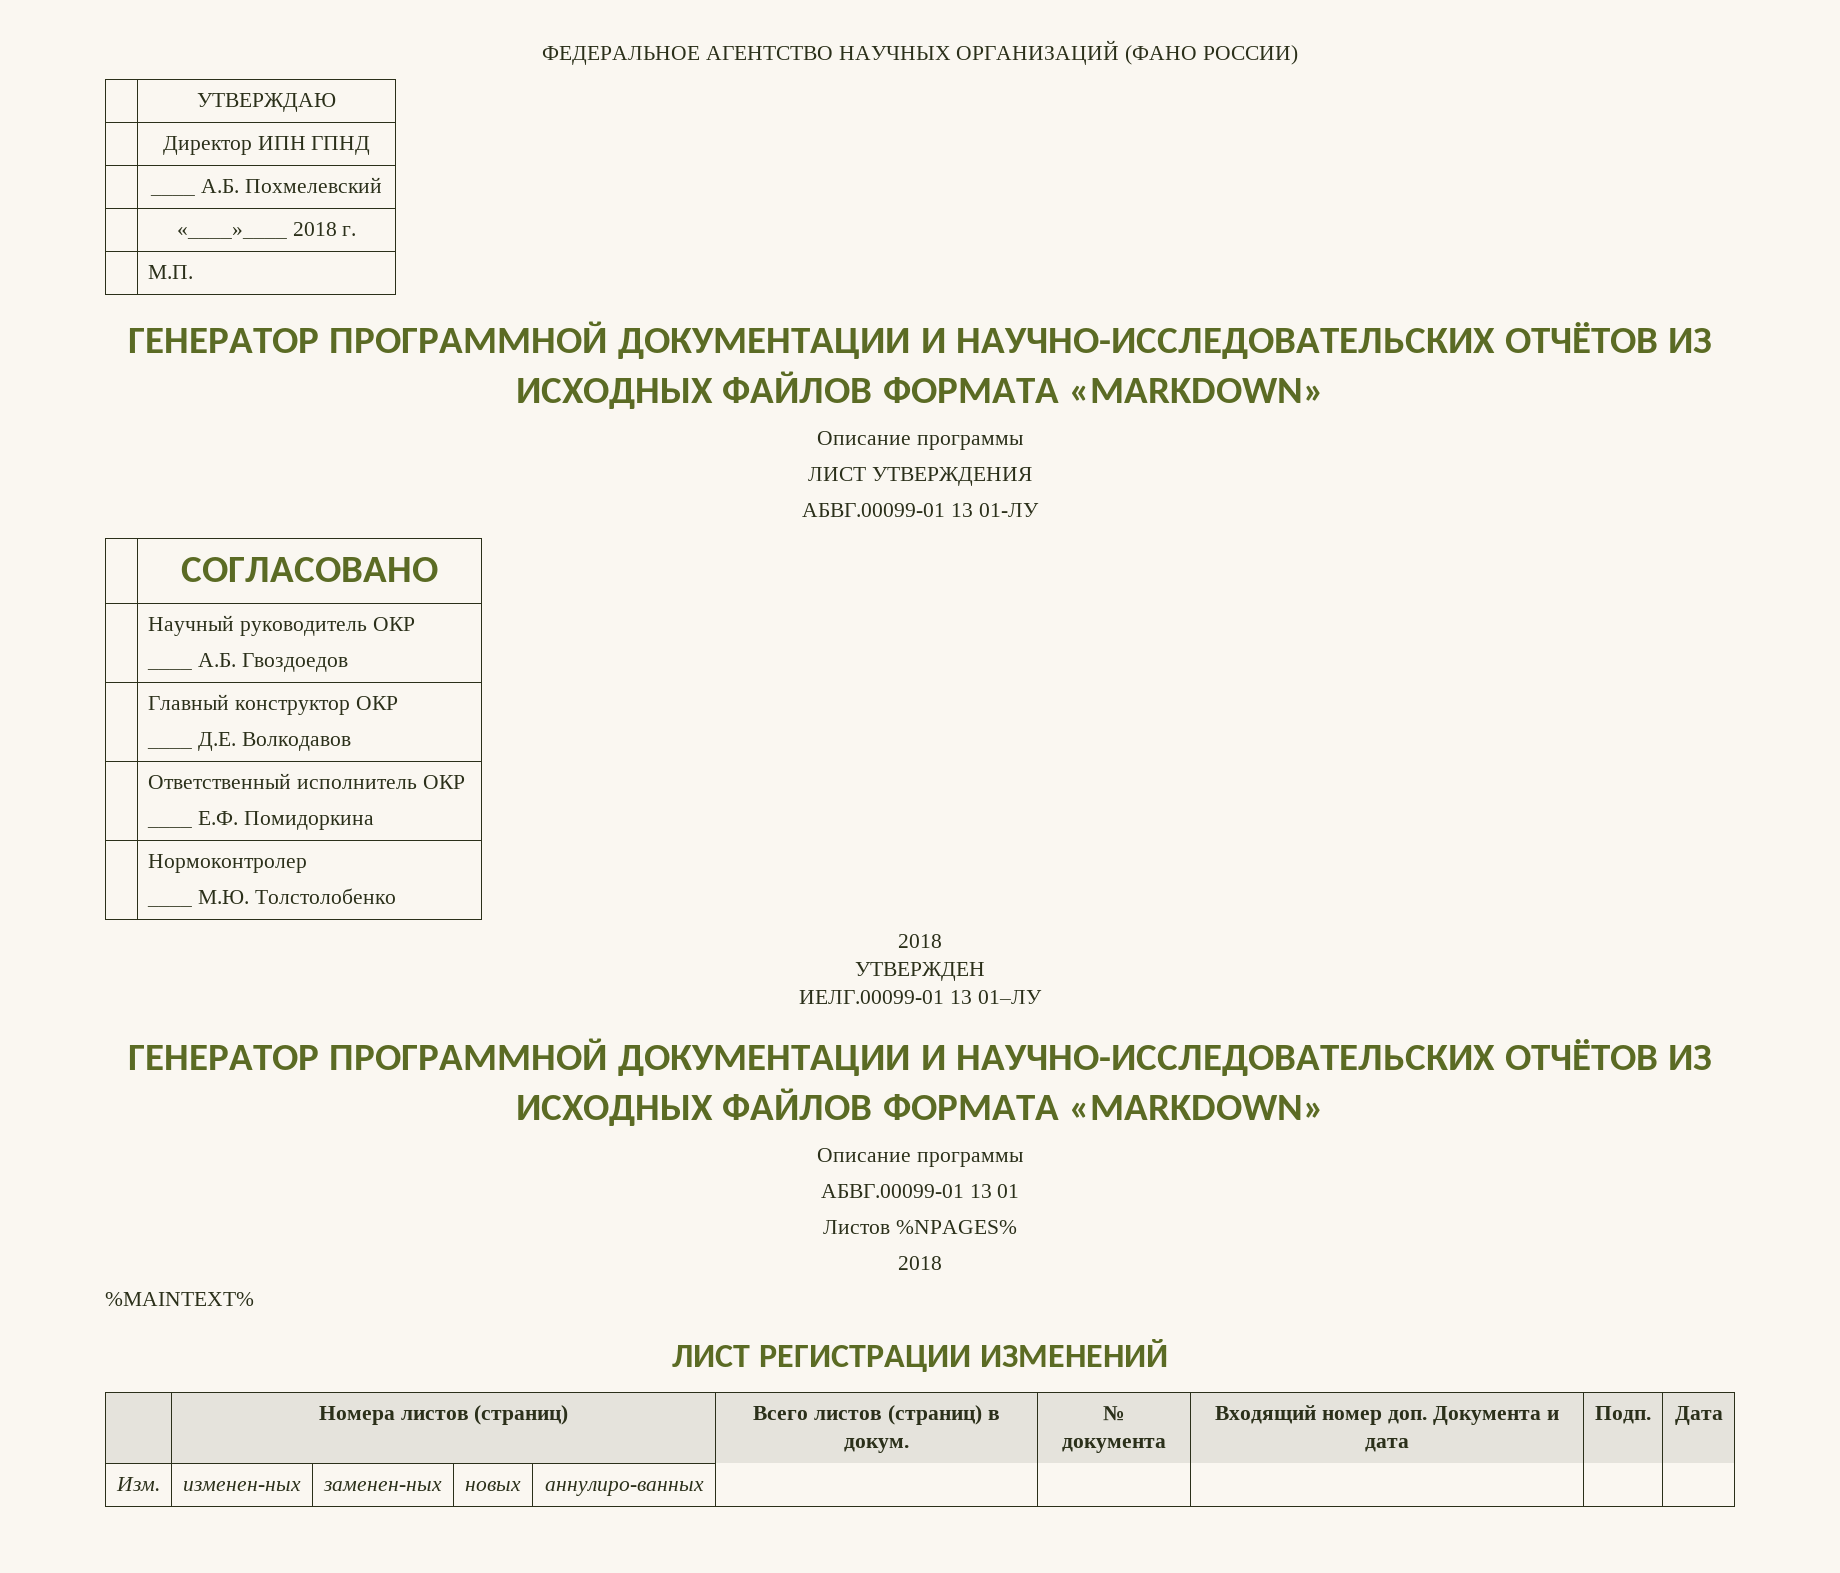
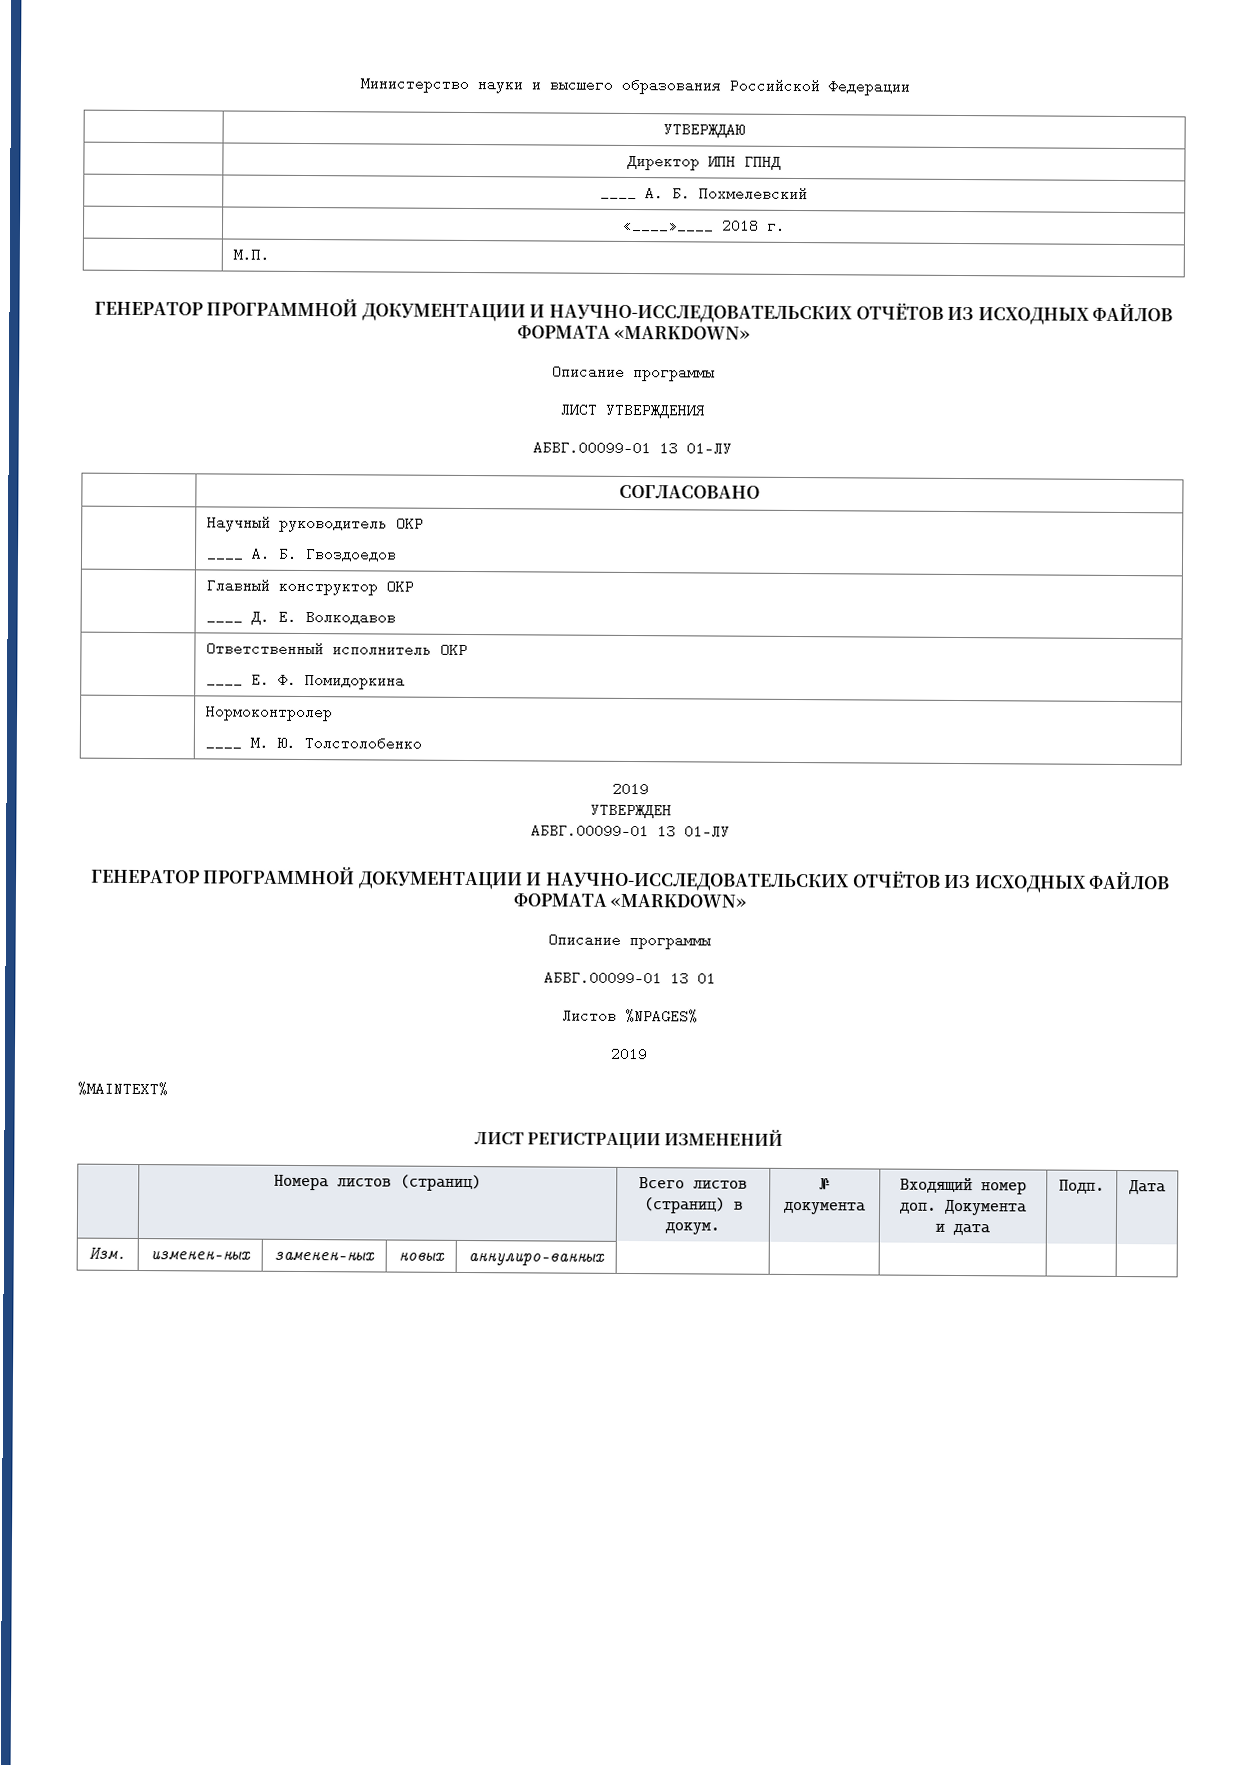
- ФЕДЕРАЛЬНОЕ АГЕНТСТВО НАУЧНЫХ ОРГАНИЗАЦИЙ (ФАНО РОССИИ)
+ Министерство науки и высшего образования Российской Федерации
- | ____ А.Б. Похмелевский
+ | ____ А. Б. Похмелевский
  | Научный руководитель ОКР
- ____ А.Б. Гвоздоедов
+ ____ А. Б. Гвоздоедов
  | Главный конструктор ОКР
- ____ Д.Е. Волкодавов
+ ____ Д. Е. Волкодавов
  | Ответственный исполнитель ОКР
- ____ Е.Ф. Помидоркина
+ ____ Е. Ф. Помидоркина
  | Нормоконтролер
- ____ М.Ю. Толстолобенко
- 2018
+ ____ М. Ю. Толстолобенко
+ 2019
  УТВЕРЖДЕН
- ИЕЛГ.00099-01 13 01–ЛУ
+ АБВГ.00099-01 13 01–ЛУ
  Листов %NPAGES%
- 2018
+ 2019

